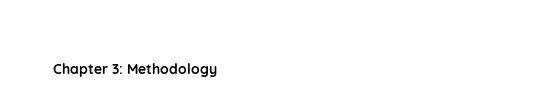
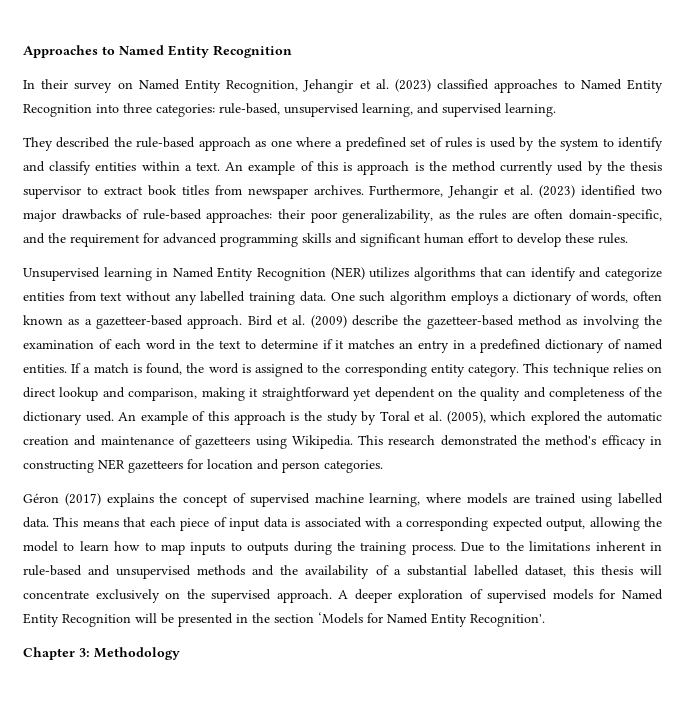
+ Approaches to Named Entity Recognition
+ In their survey on Named Entity Recognition, Jehangir et al. (2023) classified approaches to Named Entity Recognition into three categories: rule-based, unsupervised learning, and supervised learning.
+ They described the rule-based approach as one where a predefined set of rules is used by the system to identify and classify entities within a text. An example of this is approach is the method currently used by the thesis supervisor to extract book titles from newspaper archives. Furthermore, Jehangir et al. (2023) identified two major drawbacks of rule-based approaches: their poor generalizability, as the rules are often domain-specific, and the requirement for advanced programming skills and significant human effort to develop these rules.
+ Unsupervised learning in Named Entity Recognition (NER) utilizes algorithms that can identify and categorize entities from text without any labelled training data. One such algorithm employs a dictionary of words, often known as a gazetteer-based approach. Bird et al. (2009) describe the gazetteer-based method as involving the examination of each word in the text to determine if it matches an entry in a predefined dictionary of named entities. If a match is found, the word is assigned to the corresponding entity category. This technique relies on direct lookup and comparison, making it straightforward yet dependent on the quality and completeness of the dictionary used. An example of this approach is the study by Toral et al. (2005), which explored the automatic creation and maintenance of gazetteers using Wikipedia. This research demonstrated the method's efficacy in constructing NER gazetteers for location and person categories.
+ Géron (2017) explains the concept of supervised machine learning, where models are trained using labelled data. This means that each piece of input data is associated with a corresponding expected output, allowing the model to learn how to map inputs to outputs during the training process. Due to the limitations inherent in rule-based and unsupervised methods and the availability of a substantial labelled dataset, this thesis will concentrate exclusively on the supervised approach. A deeper exploration of supervised models for Named Entity Recognition will be presented in the section ‘Models for Named Entity Recognition'.

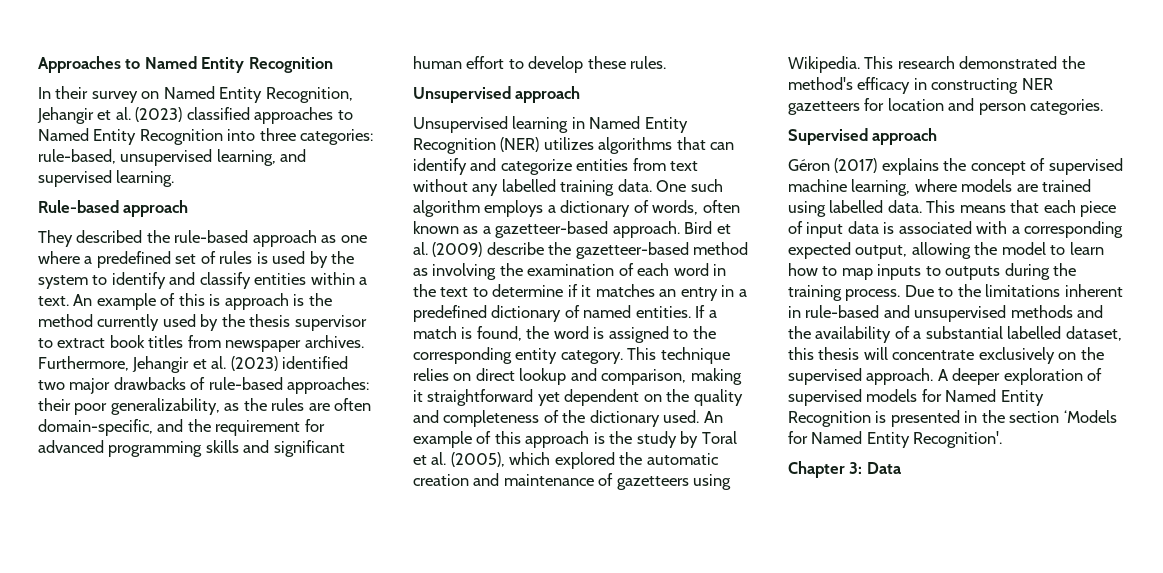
+ Rule-based approach
+ Unsupervised approach
+ Supervised approach
- A deeper exploration of supervised models for Named Entity Recognition will be presented in the section ‘Models for Named Entity Recognition'.
+ A deeper exploration of supervised models for Named Entity Recognition is presented in the section ‘Models for Named Entity Recognition'.
- Chapter 3: Methodology
+ Chapter 3: Data

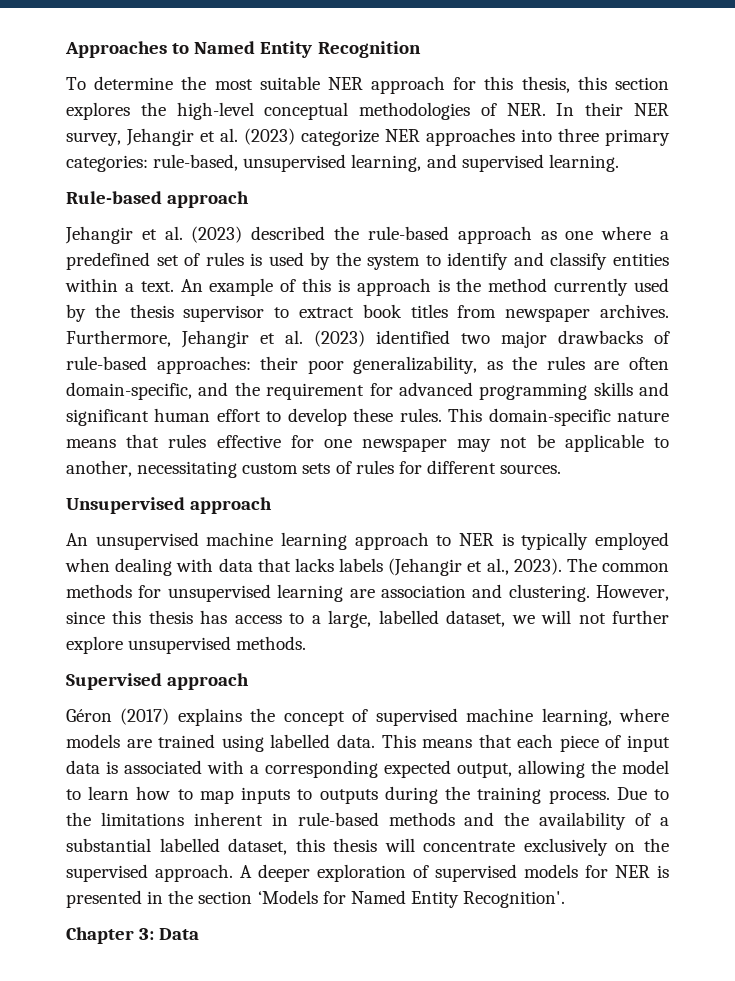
- In their survey on Named Entity Recognition, Jehangir et al. (2023) classified approaches to Named Entity Recognition into three categories: rule-based, unsupervised learning, and supervised learning.
+ To determine the most suitable NER approach for this thesis, this section explores the high-level conceptual methodologies of NER. In their NER survey, Jehangir et al. (2023) categorize NER approaches into three primary categories: rule-based, unsupervised learning, and supervised learning.
- They described the rule-based approach as one where a predefined set of rules is used by the system to identify and classify entities within a text.
+ Jehangir et al. (2023) described the rule-based approach as one where a predefined set of rules is used by the system to identify and classify entities within a text.
- Furthermore, Jehangir et al. (2023) identified two major drawbacks of rule-based approaches: their poor generalizability, as the rules are often domain-specific, and the requirement for advanced programming skills and significant human effort to develop these rules.
+ Furthermore, Jehangir et al. (2023) identified two major drawbacks of rule-based approaches: their poor generalizability, as the rules are often domain-specific, and the requirement for advanced programming skills and significant human effort to develop these rules. This domain-specific nature means that rules effective for one newspaper may not be applicable to another, necessitating custom sets of rules for different sources.
  Unsupervised approach
- Unsupervised learning in Named Entity Recognition (NER) utilizes algorithms that can identify and categorize entities from text without any labelled training data. One such algorithm employs a dictionary of words, often known as a gazetteer-based approach. Bird et al. (2009) describe the gazetteer-based method as involving the examination of each word in the text to determine if it matches an entry in a predefined dictionary of named entities. If a match is found, the word is assigned to the corresponding entity category. This technique relies on direct lookup and comparison, making it straightforward yet dependent on the quality and completeness of the dictionary used. An example of this approach is the study by Toral et al. (2005), which explored the automatic creation and maintenance of gazetteers using Wikipedia. This research demonstrated the method's efficacy in constructing NER gazetteers for location and person categories.
+ An unsupervised machine learning approach to NER is typically employed when dealing with data that lacks labels (Jehangir et al., 2023). The common methods for unsupervised learning are association and clustering. However, since this thesis has access to a large, labelled dataset, we will not further explore unsupervised methods.
- Due to the limitations inherent in rule-based and unsupervised methods and the availability of a substantial labelled dataset, this thesis will concentrate exclusively on the supervised approach.
+ Due to the limitations inherent in rule-based methods and the availability of a substantial labelled dataset, this thesis will concentrate exclusively on the supervised approach.
- A deeper exploration of supervised models for Named Entity Recognition is presented in the section ‘Models for Named Entity Recognition'.
+ A deeper exploration of supervised models for NER is presented in the section ‘Models for Named Entity Recognition'.

